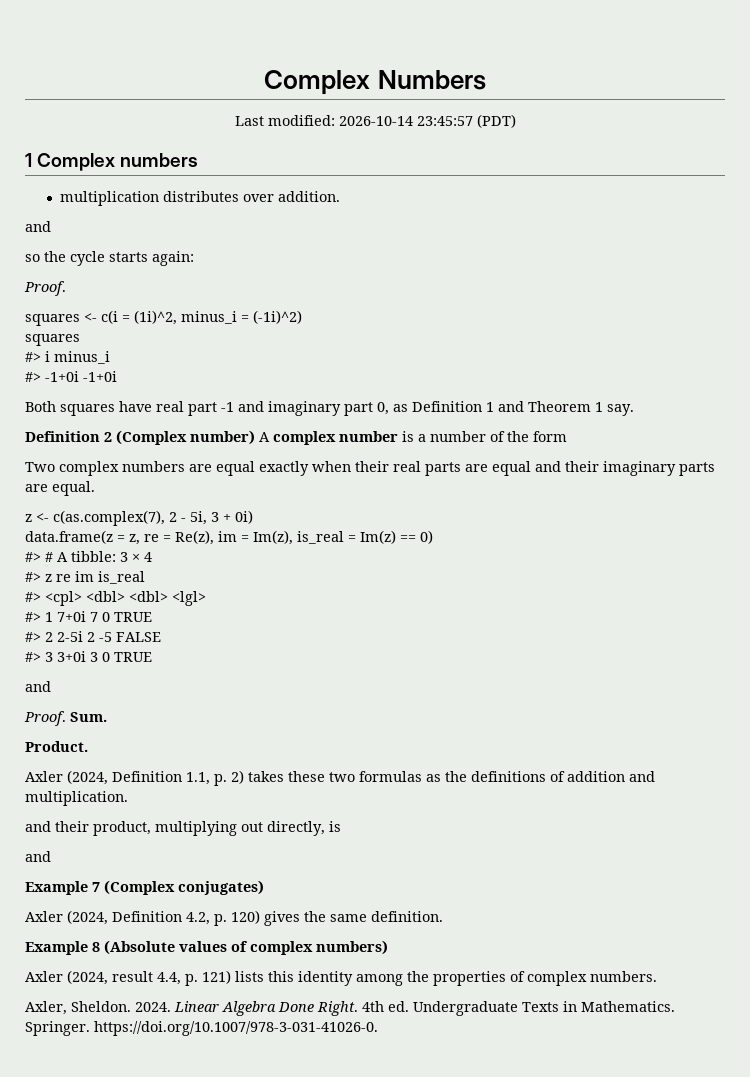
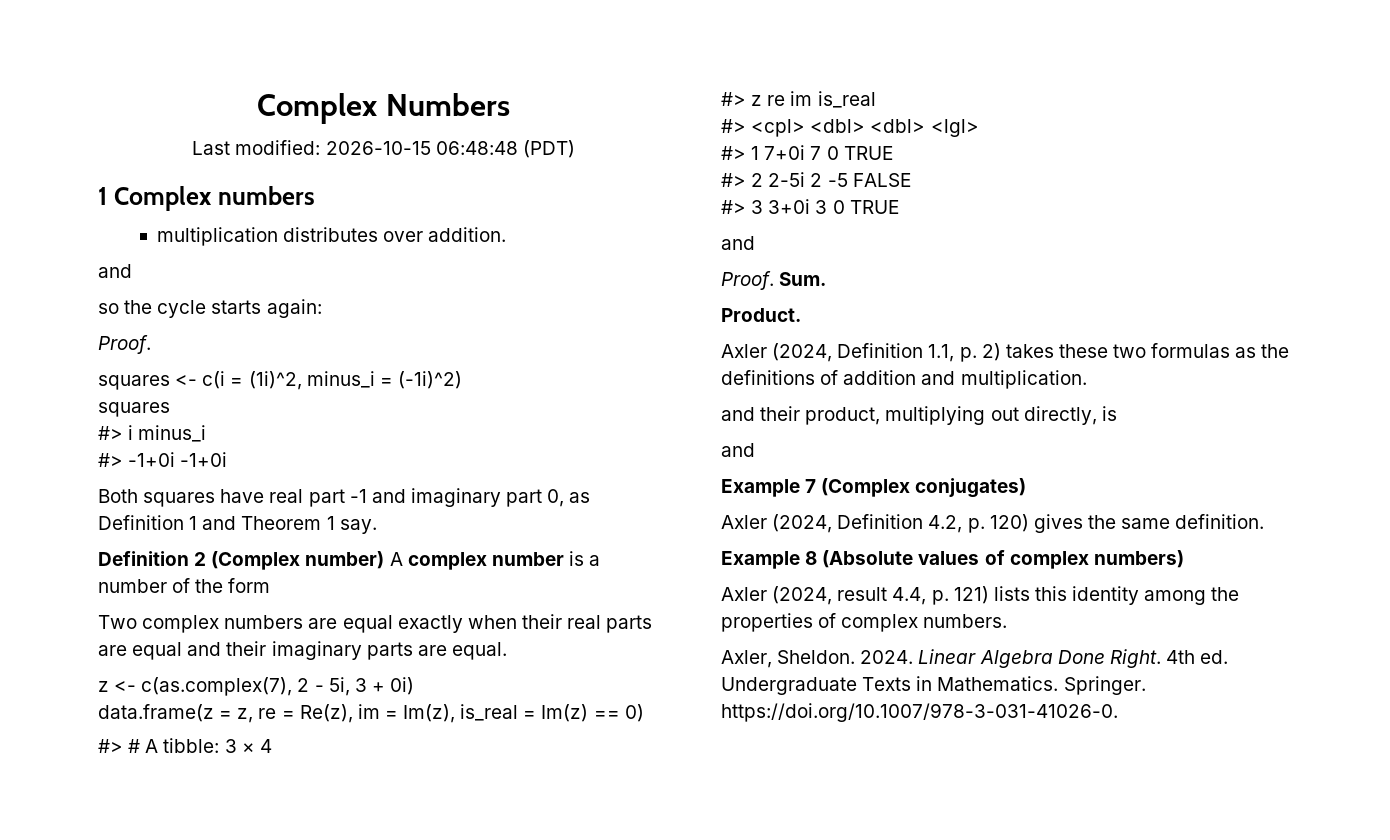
- Last modified: 2026-10-14 23:45:57 (PDT)
+ Last modified: 2026-10-15 06:48:48 (PDT)

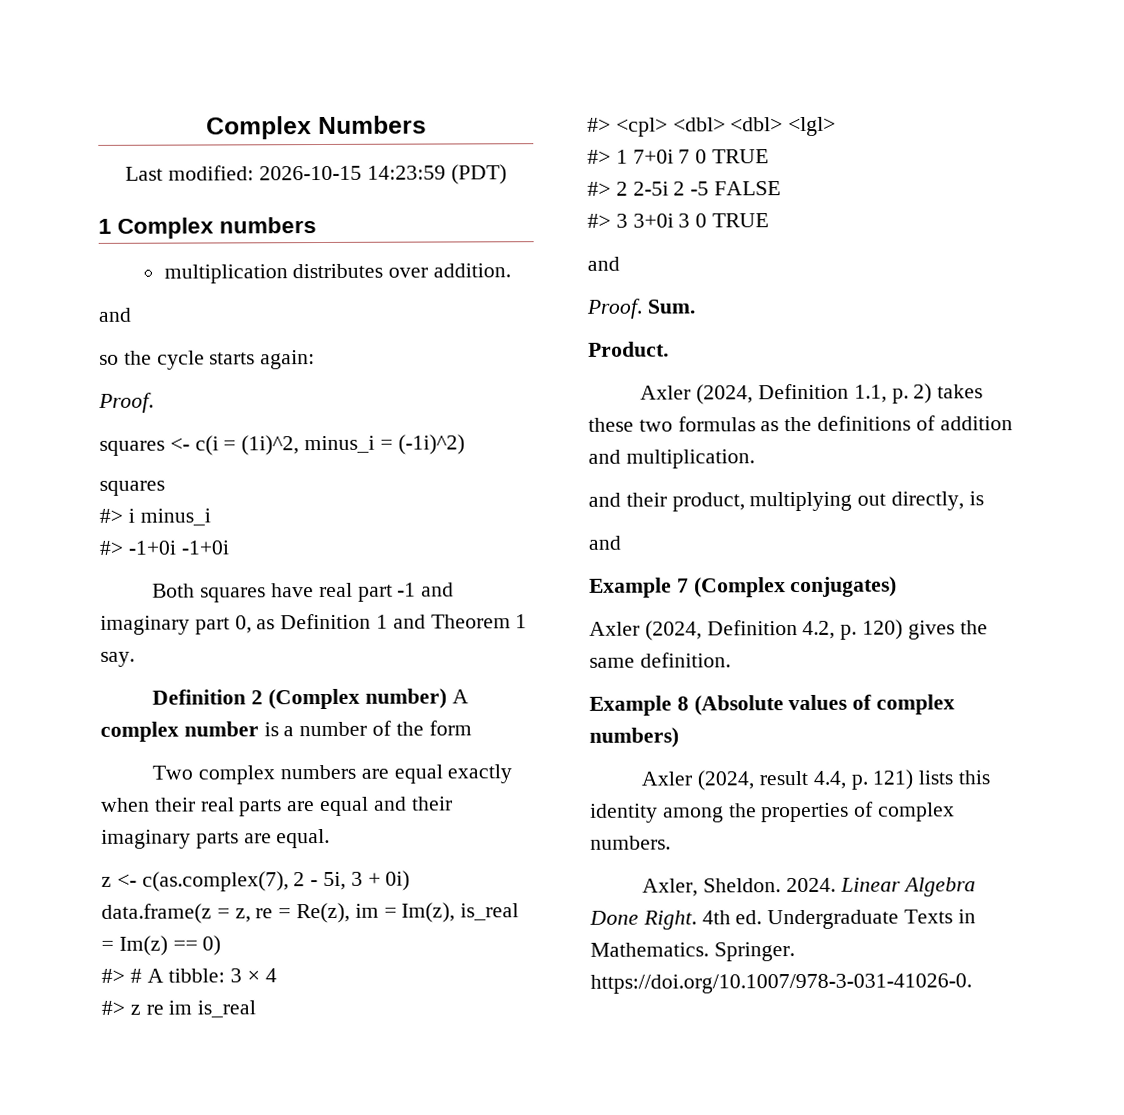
- Last modified: 2026-10-15 06:48:48 (PDT)
+ Last modified: 2026-10-15 14:23:59 (PDT)

